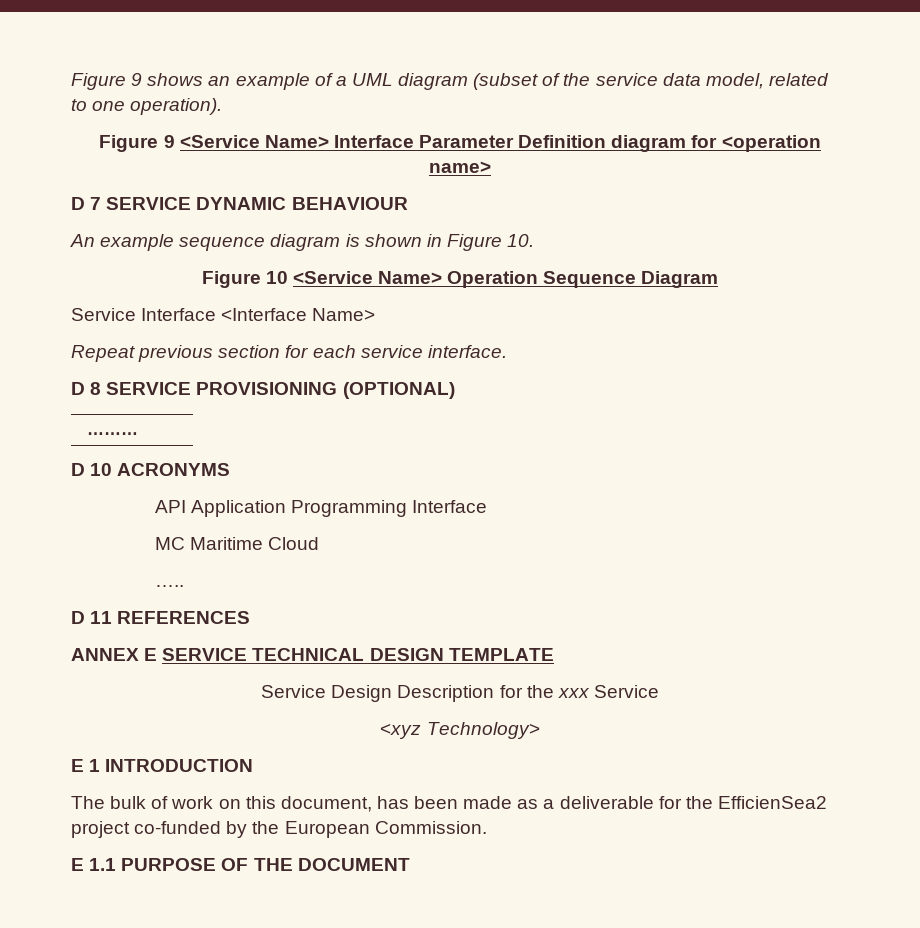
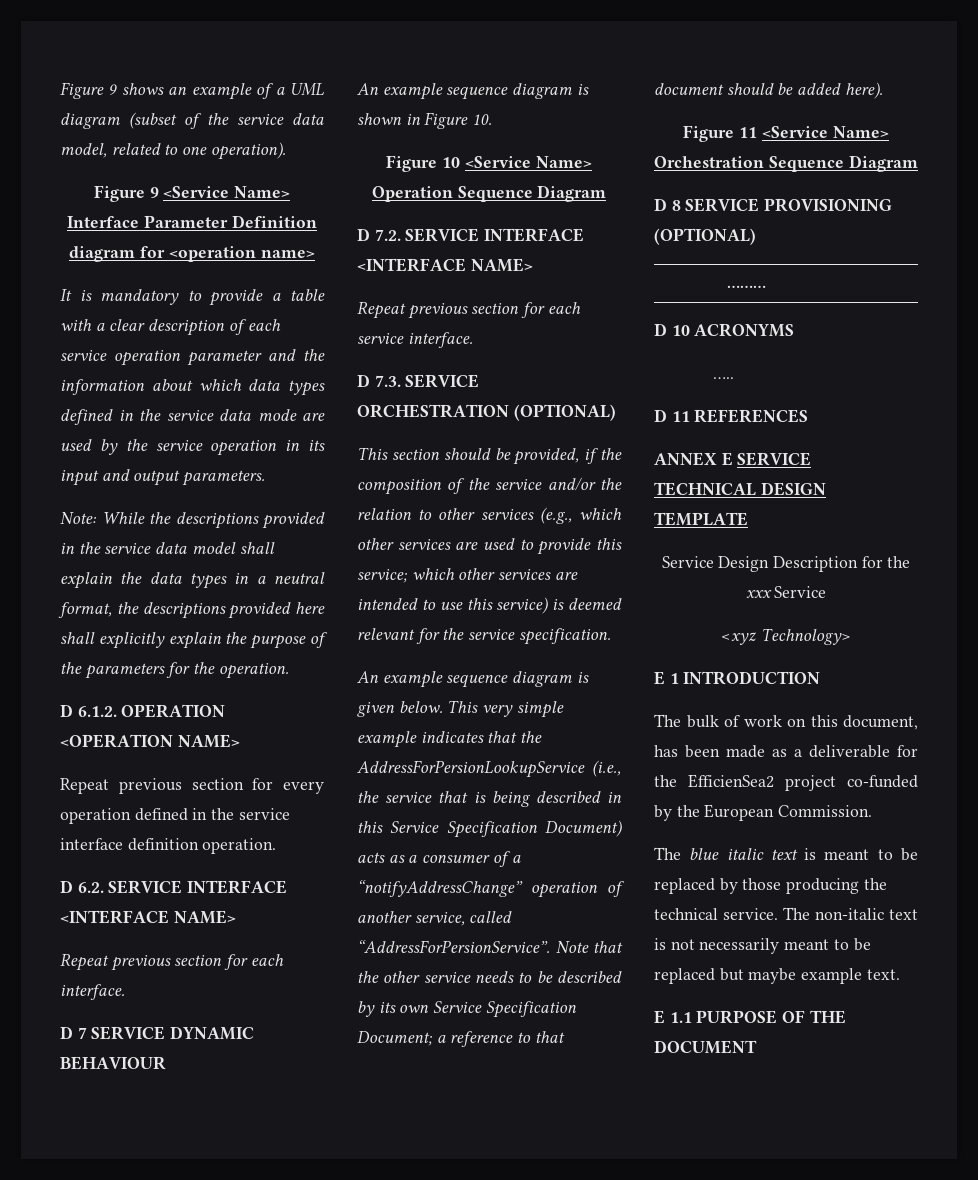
+ It is mandatory to provide a table with a clear description of each service operation parameter and the information about which data types defined in the service data mode are used by the service operation in its input and output parameters.
+ Note: While the descriptions provided in the service data model shall explain the data types in a neutral format, the descriptions provided here shall explicitly explain the purpose of the parameters for the operation.
+ D 6.1.2. OPERATION <OPERATION NAME>
+ Repeat previous section for every operation defined in the service interface definition operation.
+ D 6.2. SERVICE INTERFACE <INTERFACE NAME>
+ Repeat previous section for each interface.
- Service Interface <Interface Name>
+ D 7.2. SERVICE INTERFACE <INTERFACE NAME>
+ D 7.3. SERVICE ORCHESTRATION (OPTIONAL)
+ This section should be provided, if the composition of the service and/or the relation to other services (e.g., which other services are used to provide this service; which other services are intended to use this service) is deemed relevant for the service specification.
+ An example sequence diagram is given below. This very simple example indicates that the AddressForPersionLookupService (i.e., the service that is being described in this Service Specification Document) acts as a consumer of a “notifyAddressChange” operation of another service, called “AddressForPersionService”. Note that the other service needs to be described by its own Service Specification Document; a reference to that document should be added here).
+ Figure 11 <Service Name> Orchestration Sequence Diagram
- API Application Programming Interface
- MC Maritime Cloud
+ The blue italic text is meant to be replaced by those producing the technical service. The non-italic text is not necessarily meant to be replaced but maybe example text.

